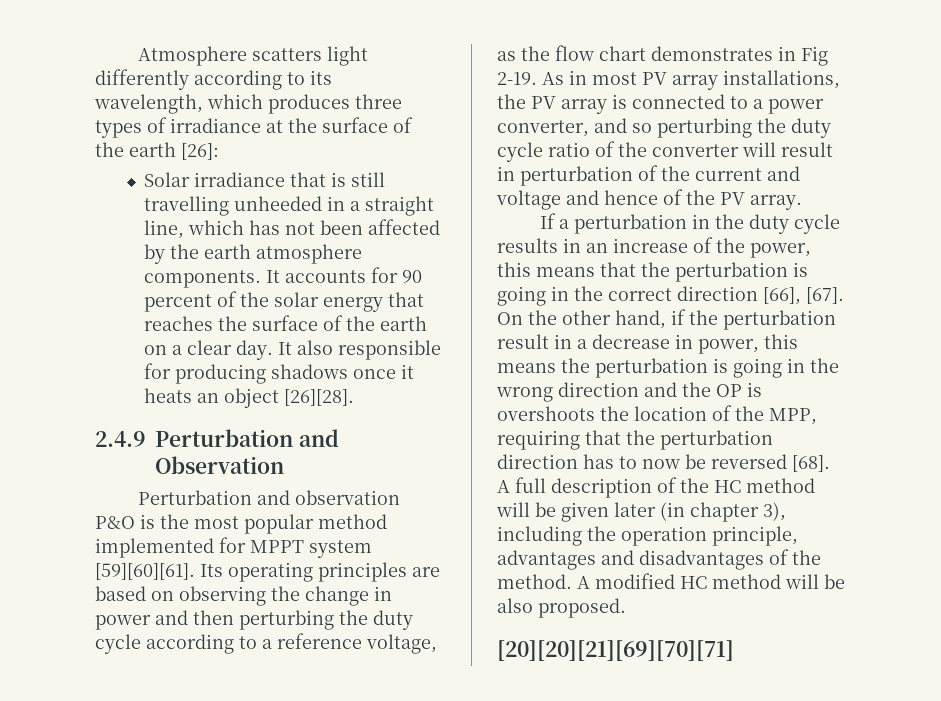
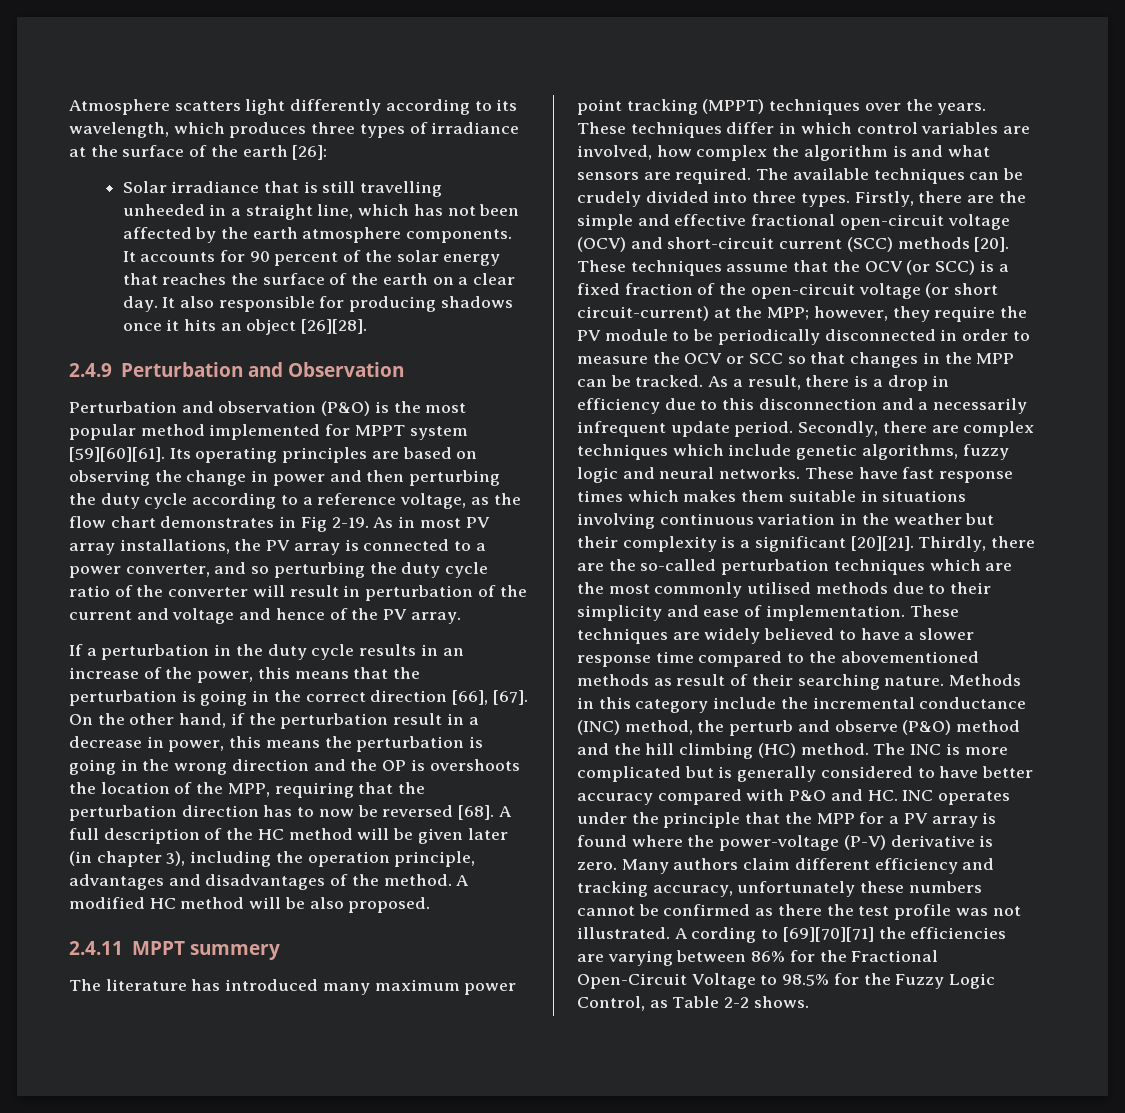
- It also responsible for producing shadows once it heats an object [26][28].
+ It also responsible for producing shadows once it hits an object [26][28].
- Perturbation and observation P&O is the most popular method implemented for MPPT system [59][60][61].
+ Perturbation and observation (P&O) is the most popular method implemented for MPPT system [59][60][61].
- [20][20][21][69][70][71]
+ 2.4.11 MPPT summery
+ The literature has introduced many maximum power point tracking (MPPT) techniques over the years. These techniques differ in which control variables are involved, how complex the algorithm is and what sensors are required. The available techniques can be crudely divided into three types. Firstly, there are the simple and effective fractional open-circuit voltage (OCV) and short-circuit current (SCC) methods [20]. These techniques assume that the OCV (or SCC) is a fixed fraction of the open-circuit voltage (or short circuit-current) at the MPP; however, they require the PV module to be periodically disconnected in order to measure the OCV or SCC so that changes in the MPP can be tracked. As a result, there is a drop in efficiency due to this disconnection and a necessarily infrequent update period. Secondly, there are complex techniques which include genetic algorithms, fuzzy logic and neural networks. These have fast response times which makes them suitable in situations involving continuous variation in the weather but their complexity is a significant [20][21]. Thirdly, there are the so-called perturbation techniques which are the most commonly utilised methods due to their simplicity and ease of implementation. These techniques are widely believed to have a slower response time compared to the abovementioned methods as result of their searching nature. Methods in this category include the incremental conductance (INC) method, the perturb and observe (P&O) method and the hill climbing (HC) method. The INC is more complicated but is generally considered to have better accuracy compared with P&O and HC. INC operates under the principle that the MPP for a PV array is found where the power-voltage (P-V) derivative is zero. Many authors claim different efficiency and tracking accuracy, unfortunately these numbers cannot be confirmed as there the test profile was not illustrated. A cording to [69][70][71] the efficiencies are varying between 86% for the Fractional Open-Circuit Voltage to 98.5% for the Fuzzy Logic Control, as Table 2-2 shows.

